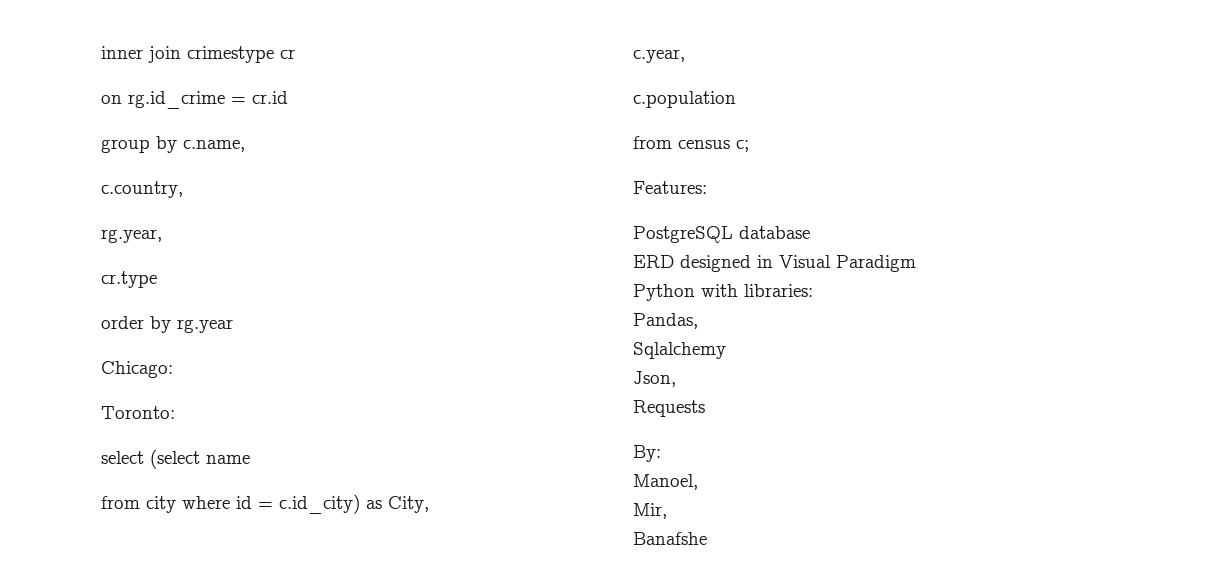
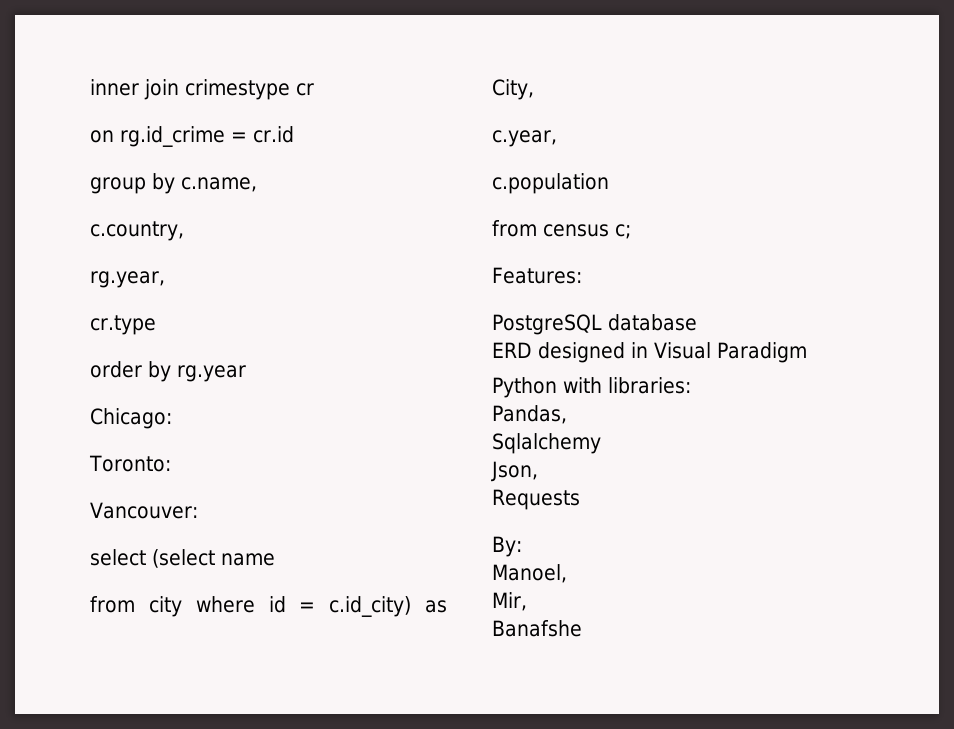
+ Vancouver:

